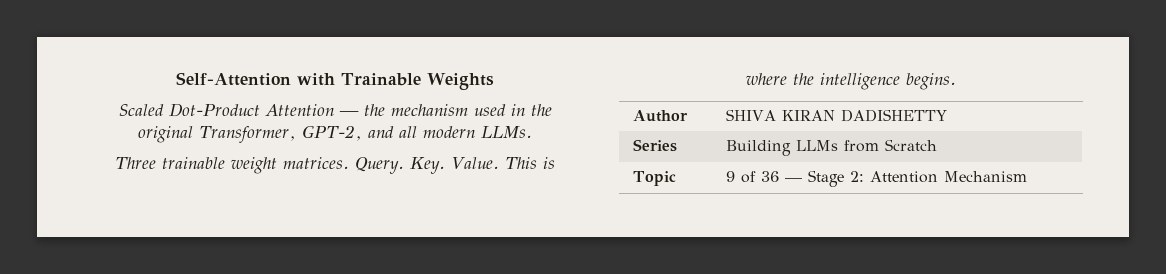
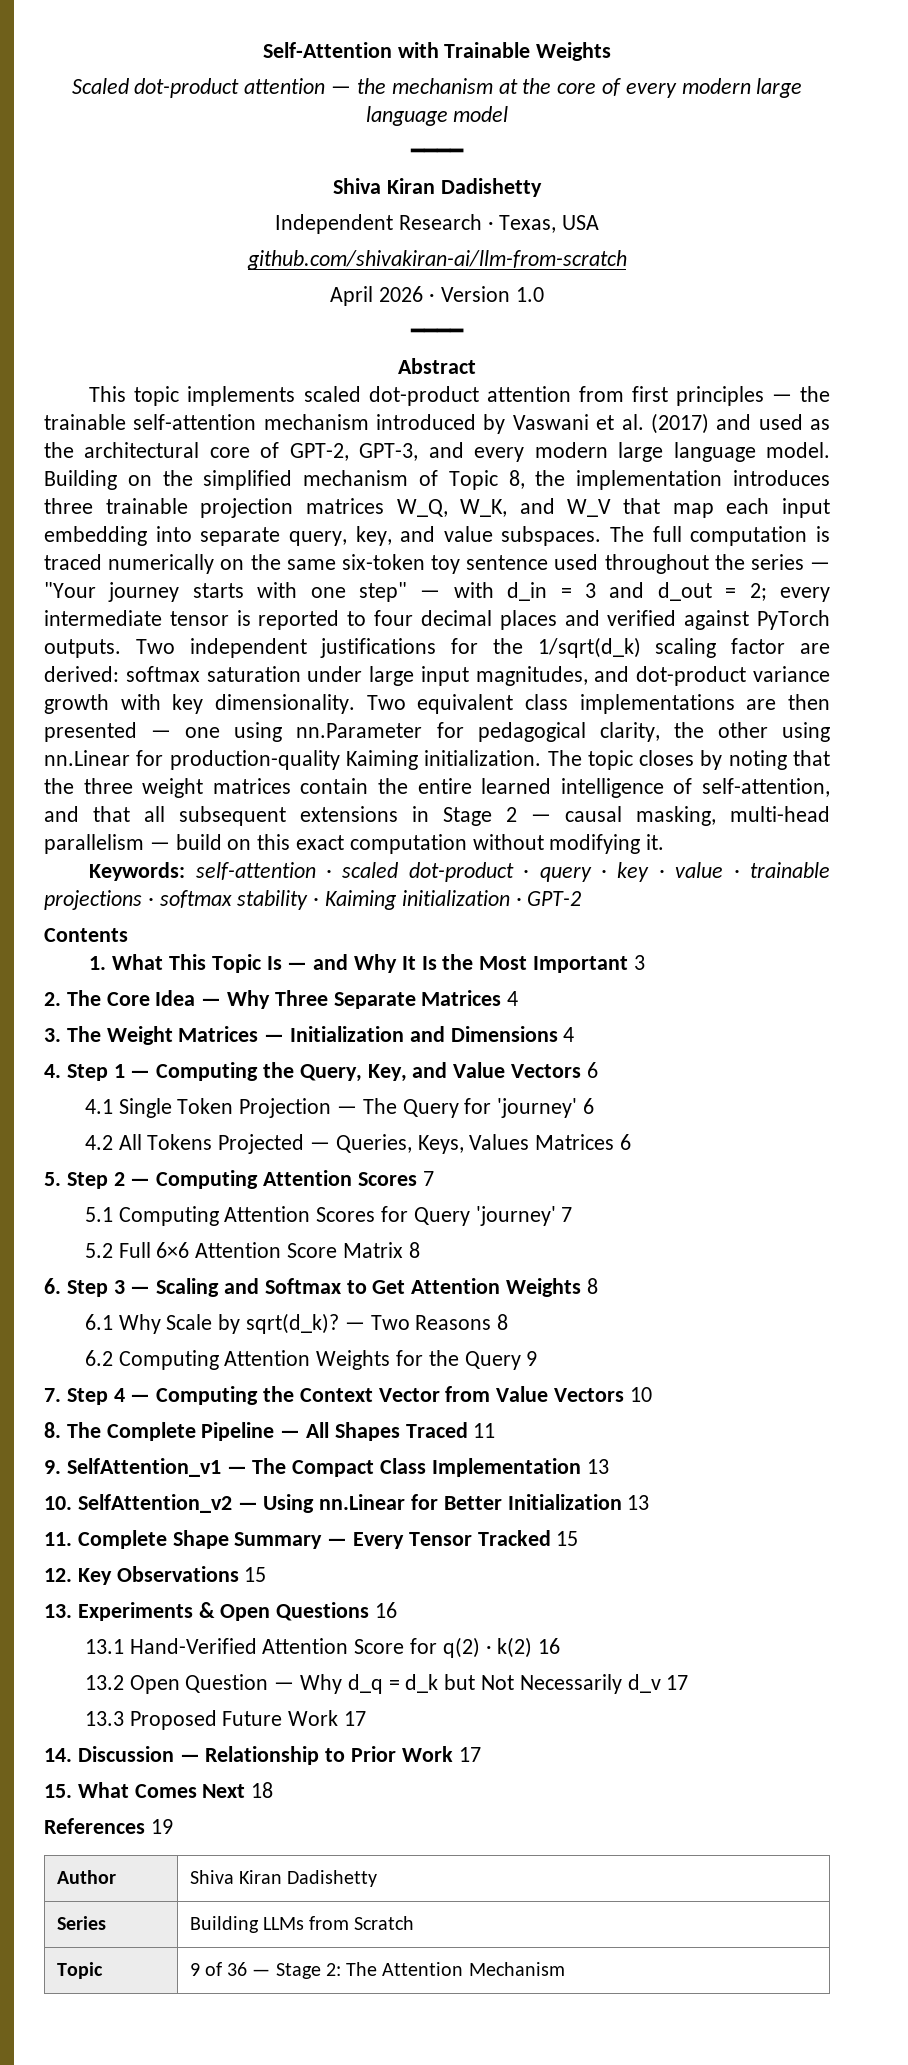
- Scaled Dot-Product Attention — the mechanism used in the original Transformer, GPT-2, and all modern LLMs.
- Three trainable weight matrices. Query. Key. Value. This is where the intelligence begins.
- Author | SHIVA KIRAN DADISHETTY
+ Scaled dot-product attention — the mechanism at the core of every modern large language model
+ ━━━━
+ Shiva Kiran Dadishetty
+ Independent Research · Texas, USA
+ github.com/shivakiran-ai/llm-from-scratch
+ April 2026 · Version 1.0
+ ━━━━
+ Abstract
+ This topic implements scaled dot-product attention from first principles — the trainable self-attention mechanism introduced by Vaswani et al. (2017) and used as the architectural core of GPT-2, GPT-3, and every modern large language model. Building on the simplified mechanism of Topic 8, the implementation introduces three trainable projection matrices W_Q, W_K, and W_V that map each input embedding into separate query, key, and value subspaces. The full computation is traced numerically on the same six-token toy sentence used throughout the series — "Your journey starts with one step" — with d_in = 3 and d_out = 2; every intermediate tensor is reported to four decimal places and verified against PyTorch outputs. Two independent justifications for the 1/sqrt(d_k) scaling factor are derived: softmax saturation under large input magnitudes, and dot-product variance growth with key dimensionality. Two equivalent class implementations are then presented — one using nn.Parameter for pedagogical clarity, the other using nn.Linear for production-quality Kaiming initialization. The topic closes by noting that the three weight matrices contain the entire learned intelligence of self-attention, and that all subsequent extensions in Stage 2 — causal masking, multi-head parallelism — build on this exact computation without modifying it.
+ Keywords: self-attention · scaled dot-product · query · key · value · trainable projections · softmax stability · Kaiming initialization · GPT-2
+ Contents
+ 1. What This Topic Is — and Why It Is the Most Important 3
+ 2. The Core Idea — Why Three Separate Matrices 4
+ 3. The Weight Matrices — Initialization and Dimensions 4
+ 4. Step 1 — Computing the Query, Key, and Value Vectors 6
+ 4.1 Single Token Projection — The Query for 'journey' 6
+ 4.2 All Tokens Projected — Queries, Keys, Values Matrices 6
+ 5. Step 2 — Computing Attention Scores 7
+ 5.1 Computing Attention Scores for Query 'journey' 7
+ 5.2 Full 6×6 Attention Score Matrix 8
+ 6. Step 3 — Scaling and Softmax to Get Attention Weights 8
+ 6.1 Why Scale by sqrt(d_k)? — Two Reasons 8
+ 6.2 Computing Attention Weights for the Query 9
+ 7. Step 4 — Computing the Context Vector from Value Vectors 10
+ 8. The Complete Pipeline — All Shapes Traced 11
+ 9. SelfAttention_v1 — The Compact Class Implementation 13
+ 10. SelfAttention_v2 — Using nn.Linear for Better Initialization 13
+ 11. Complete Shape Summary — Every Tensor Tracked 15
+ 12. Key Observations 15
+ 13. Experiments & Open Questions 16
+ 13.1 Hand-Verified Attention Score for q(2) · k(2) 16
+ 13.2 Open Question — Why d_q = d_k but Not Necessarily d_v 17
+ 13.3 Proposed Future Work 17
+ 14. Discussion — Relationship to Prior Work 17
+ 15. What Comes Next 18
+ References 19
+ Author | Shiva Kiran Dadishetty
- Topic | 9 of 36 — Stage 2: Attention Mechanism
+ Topic | 9 of 36 — Stage 2: The Attention Mechanism

